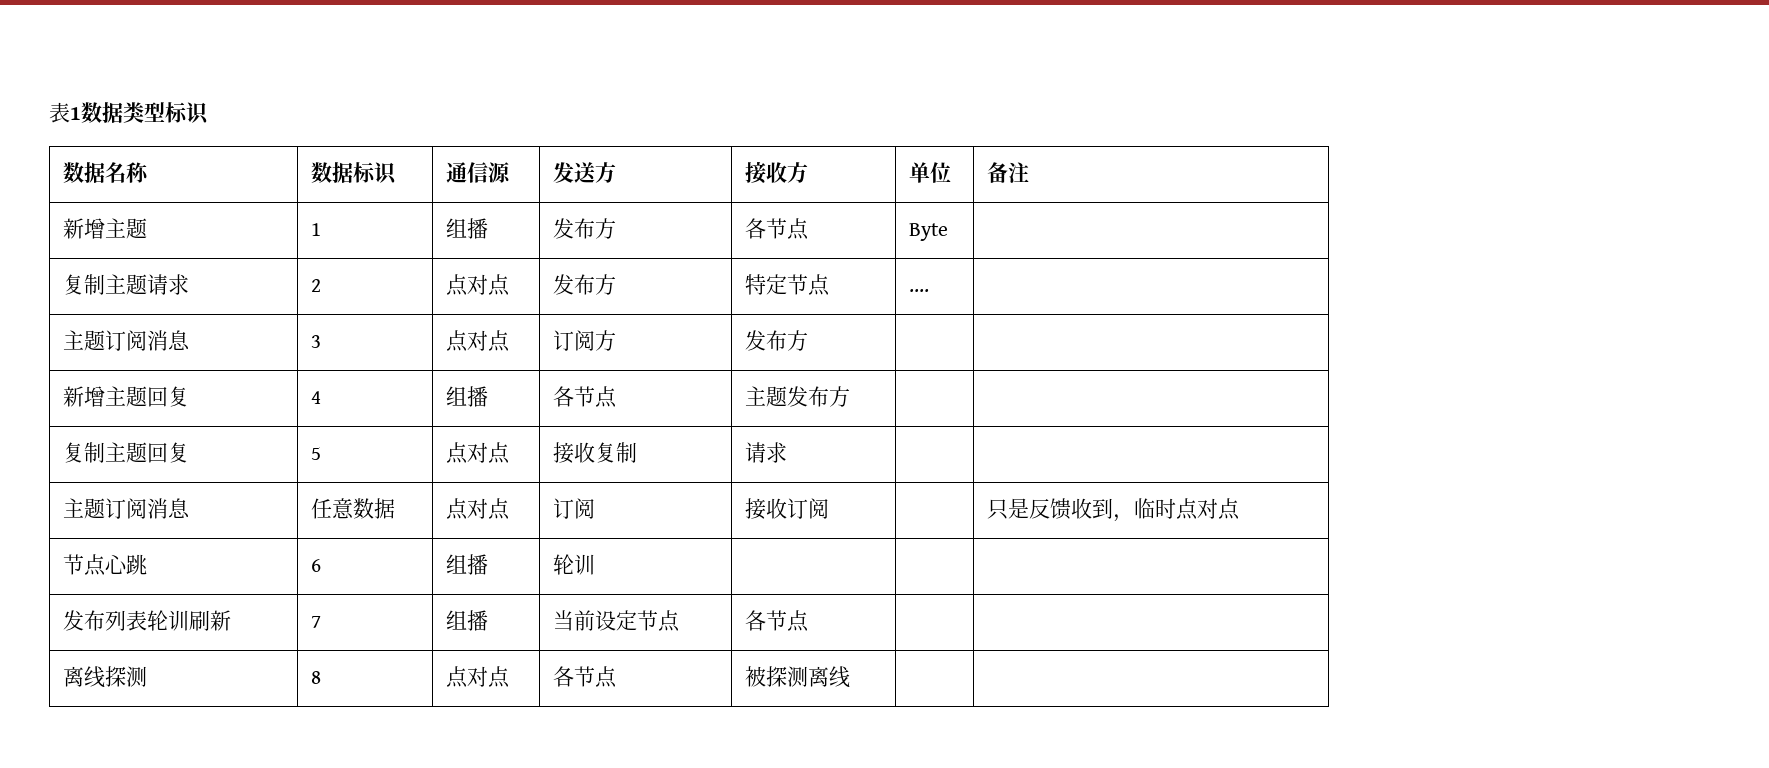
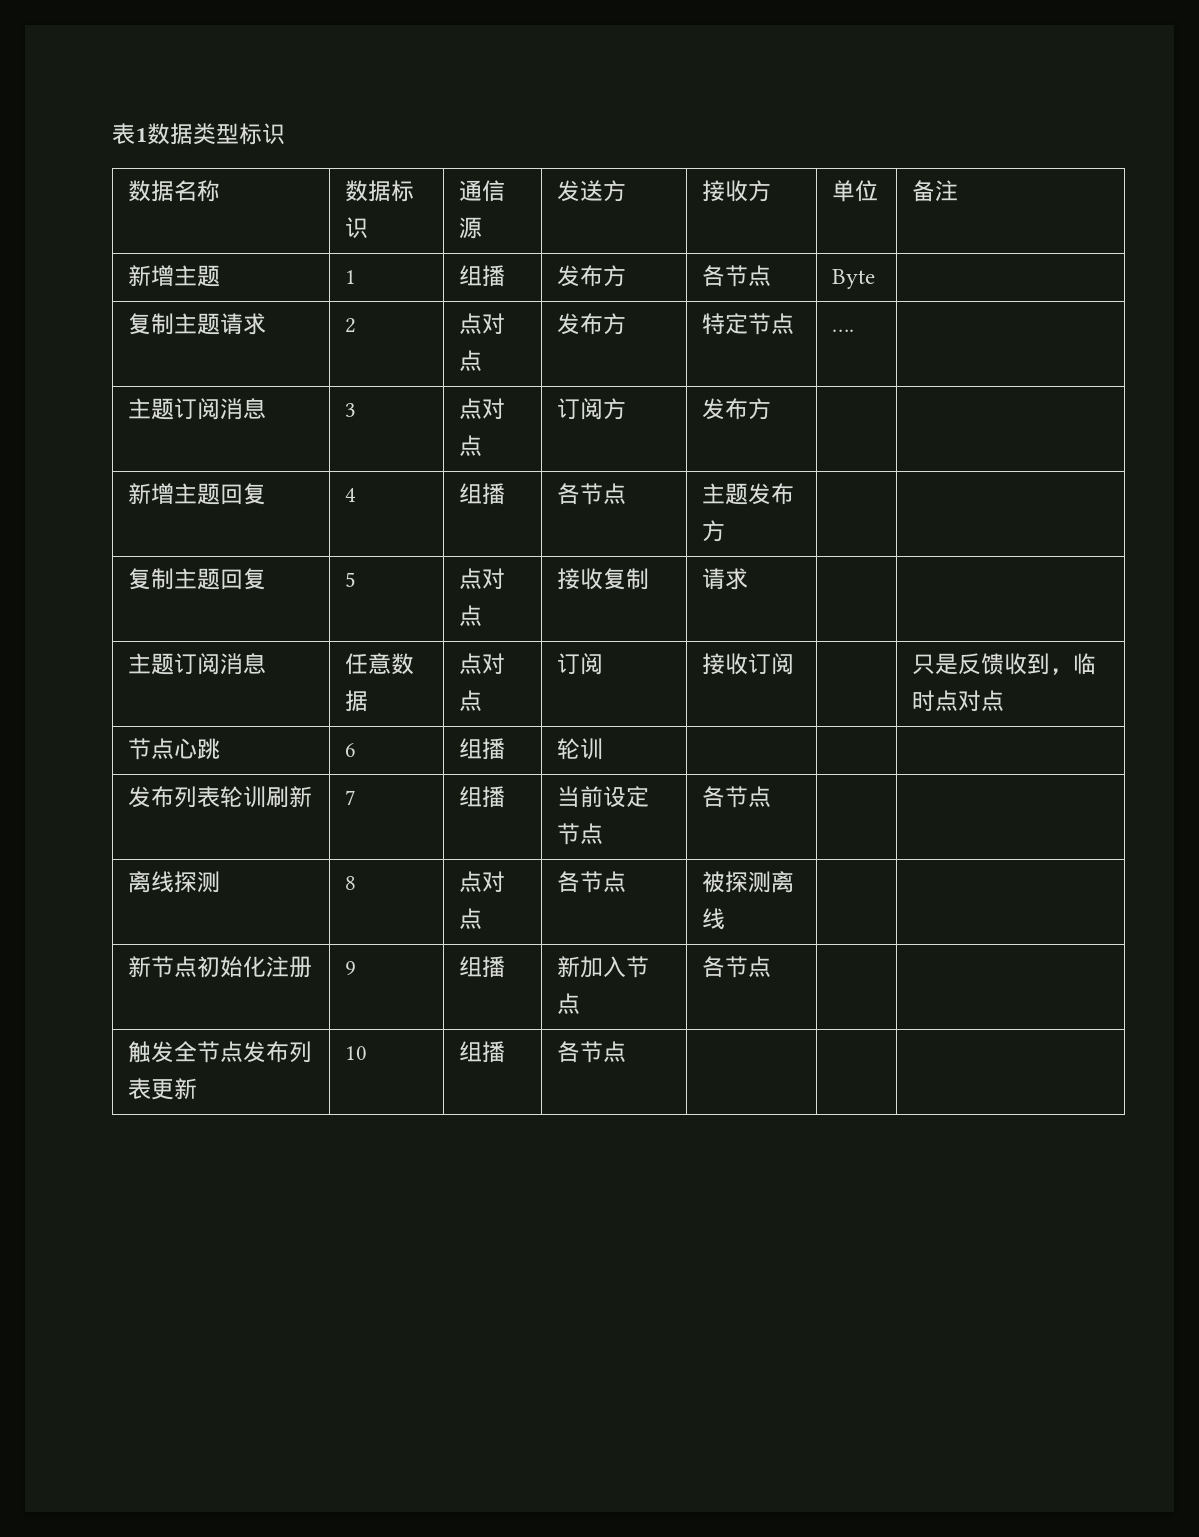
+ 新节点初始化注册 | 9 | 组播 | 新加入节点 | 各节点 | |
+ 触发全节点发布列表更新 | 10 | 组播 | 各节点 | | |

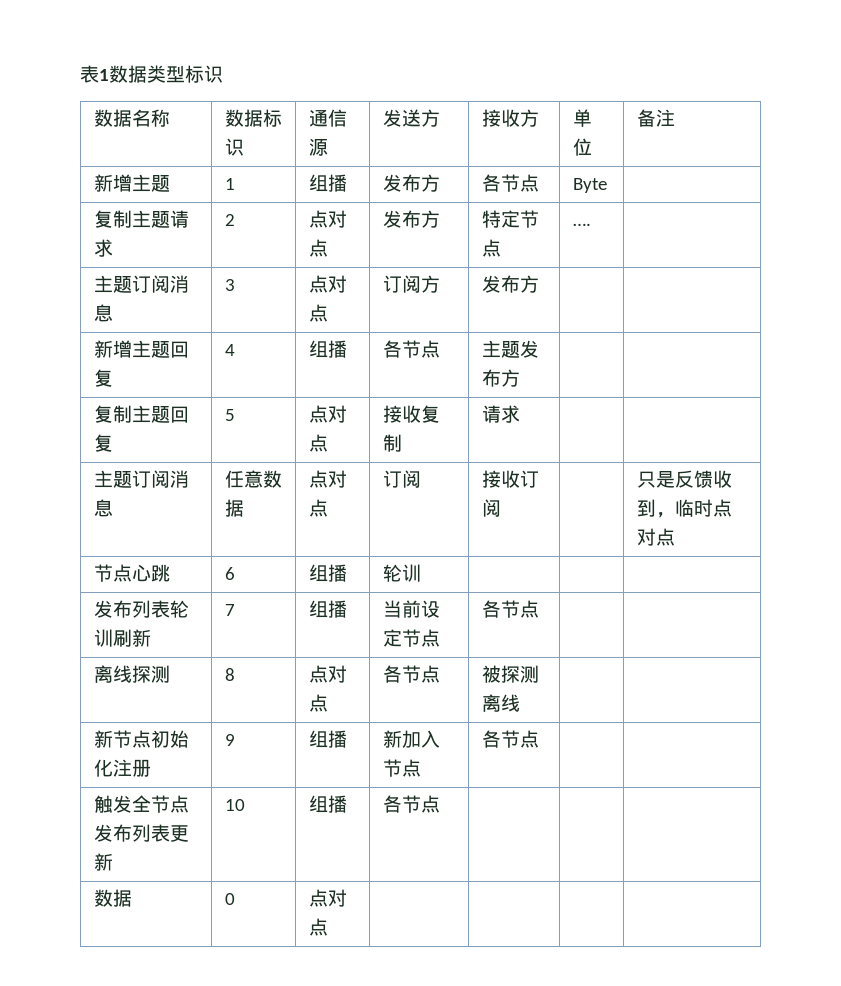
+ 数据 | 0 | 点对点 | | | |

